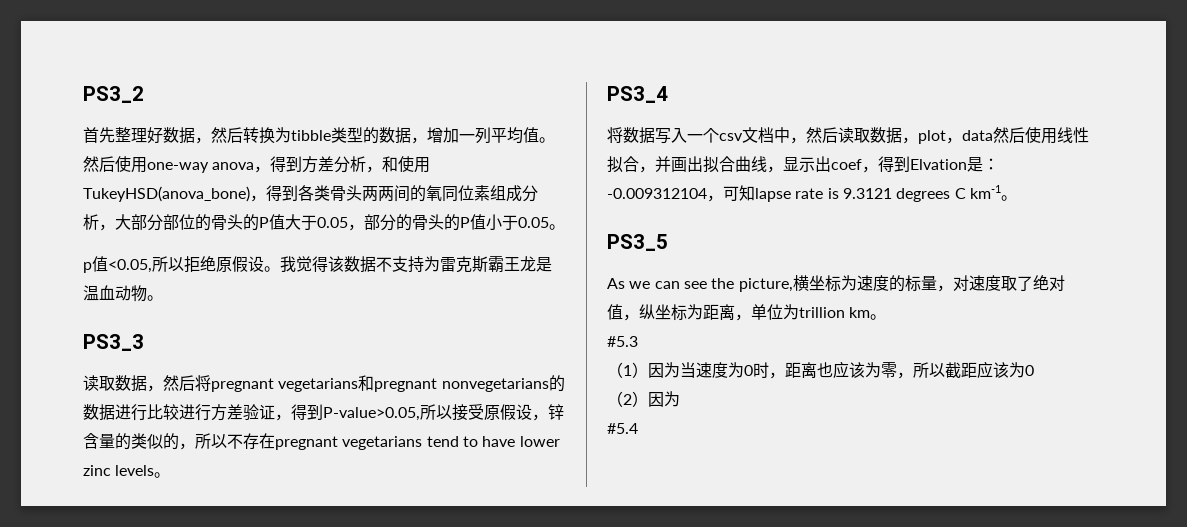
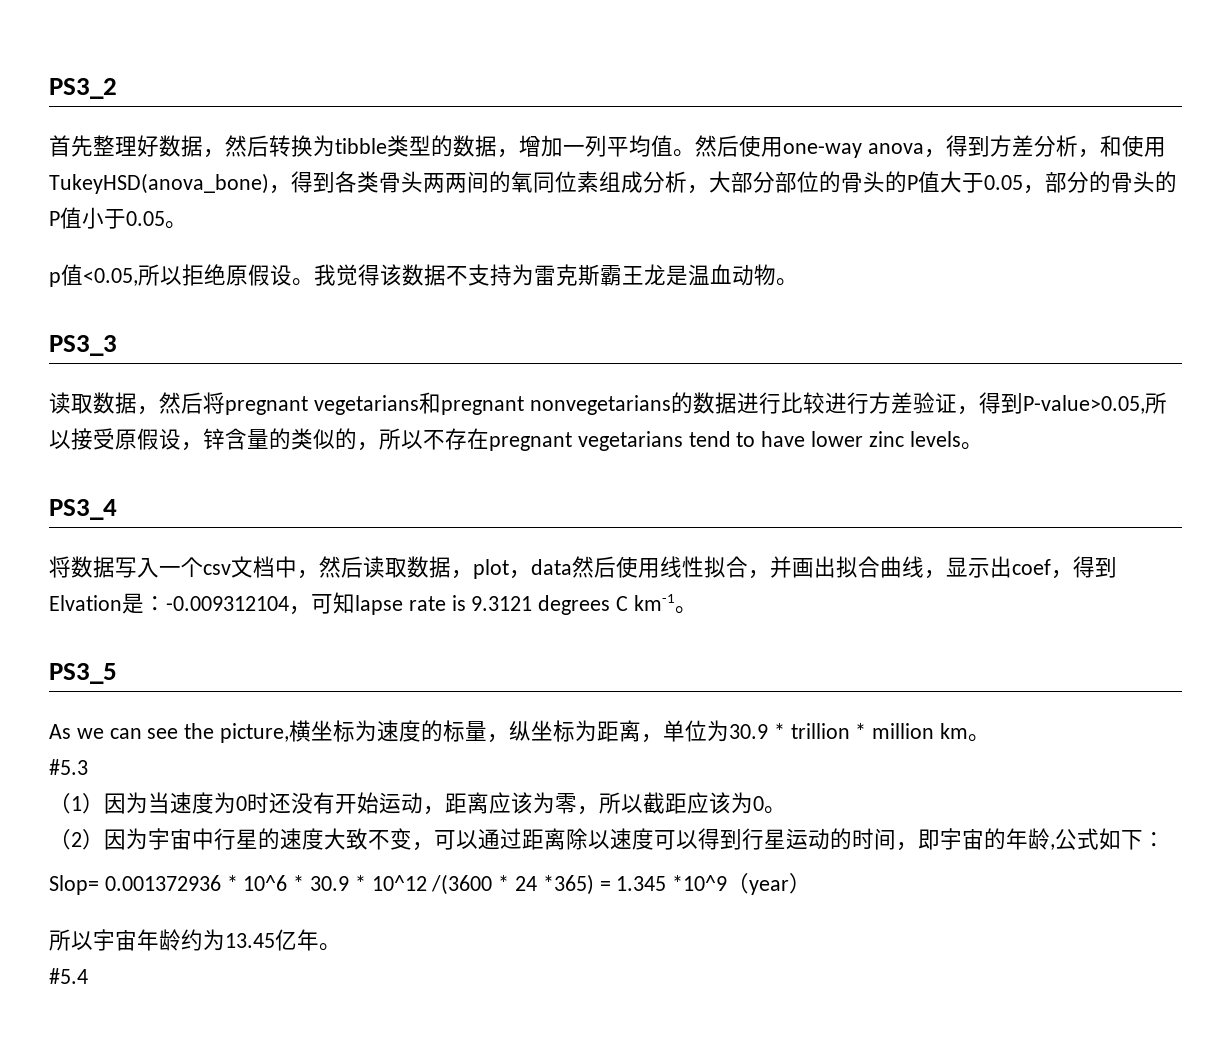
- As we can see the picture,横坐标为速度的标量，对速度取了绝对值，纵坐标为距离，单位为trillion km。
+ As we can see the picture,横坐标为速度的标量，纵坐标为距离，单位为30.9 * trillion * million km。
- （1）因为当速度为0时，距离也应该为零，所以截距应该为0
+ （1）因为当速度为0时还没有开始运动，距离应该为零，所以截距应该为0。
- （2）因为
+ （2）因为宇宙中行星的速度大致不变，可以通过距离除以速度可以得到行星运动的时间，即宇宙的年龄,公式如下：
+ Slop= 0.001372936 * 10^6 * 30.9 * 10^12 /(3600 * 24 *365) = 1.345 *10^9（year）
+ 所以宇宙年龄约为13.45亿年。

